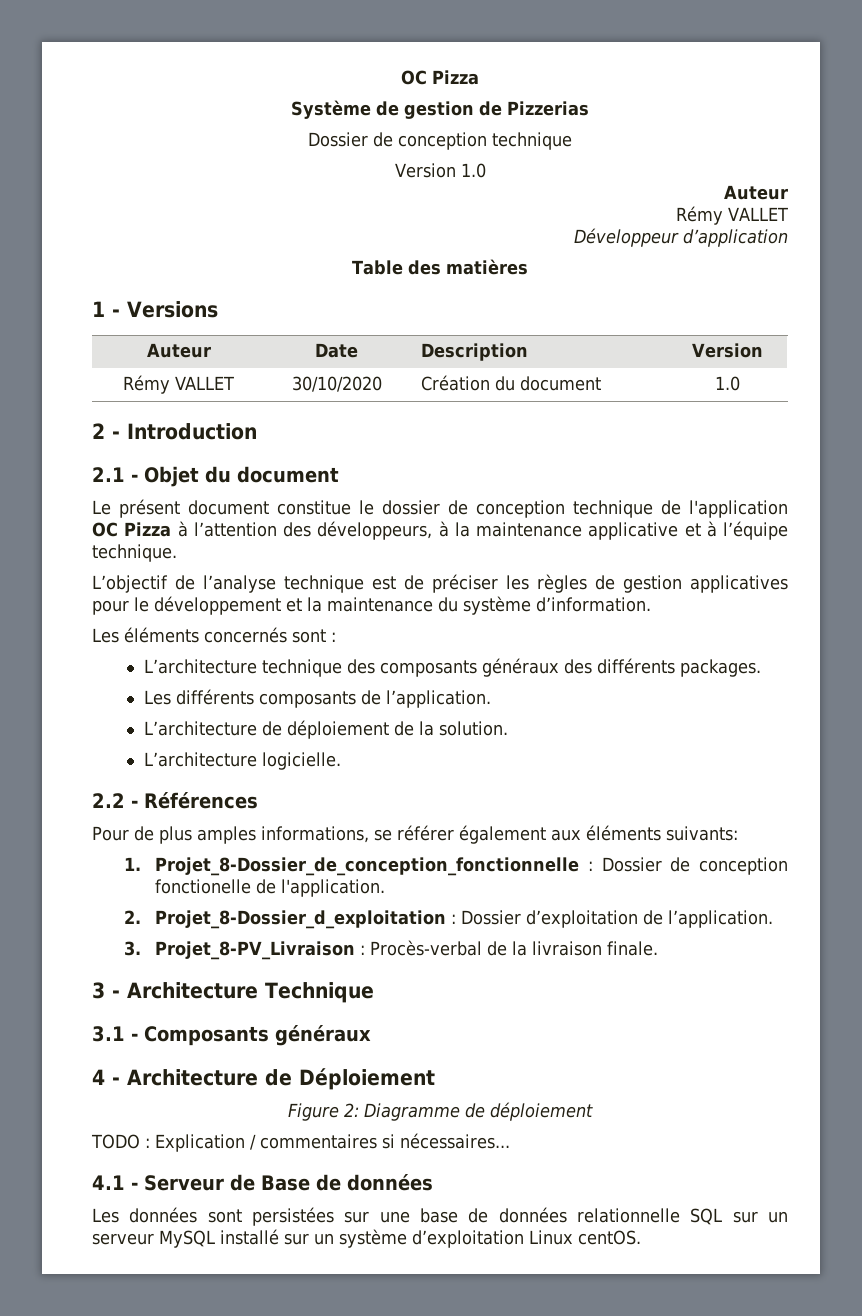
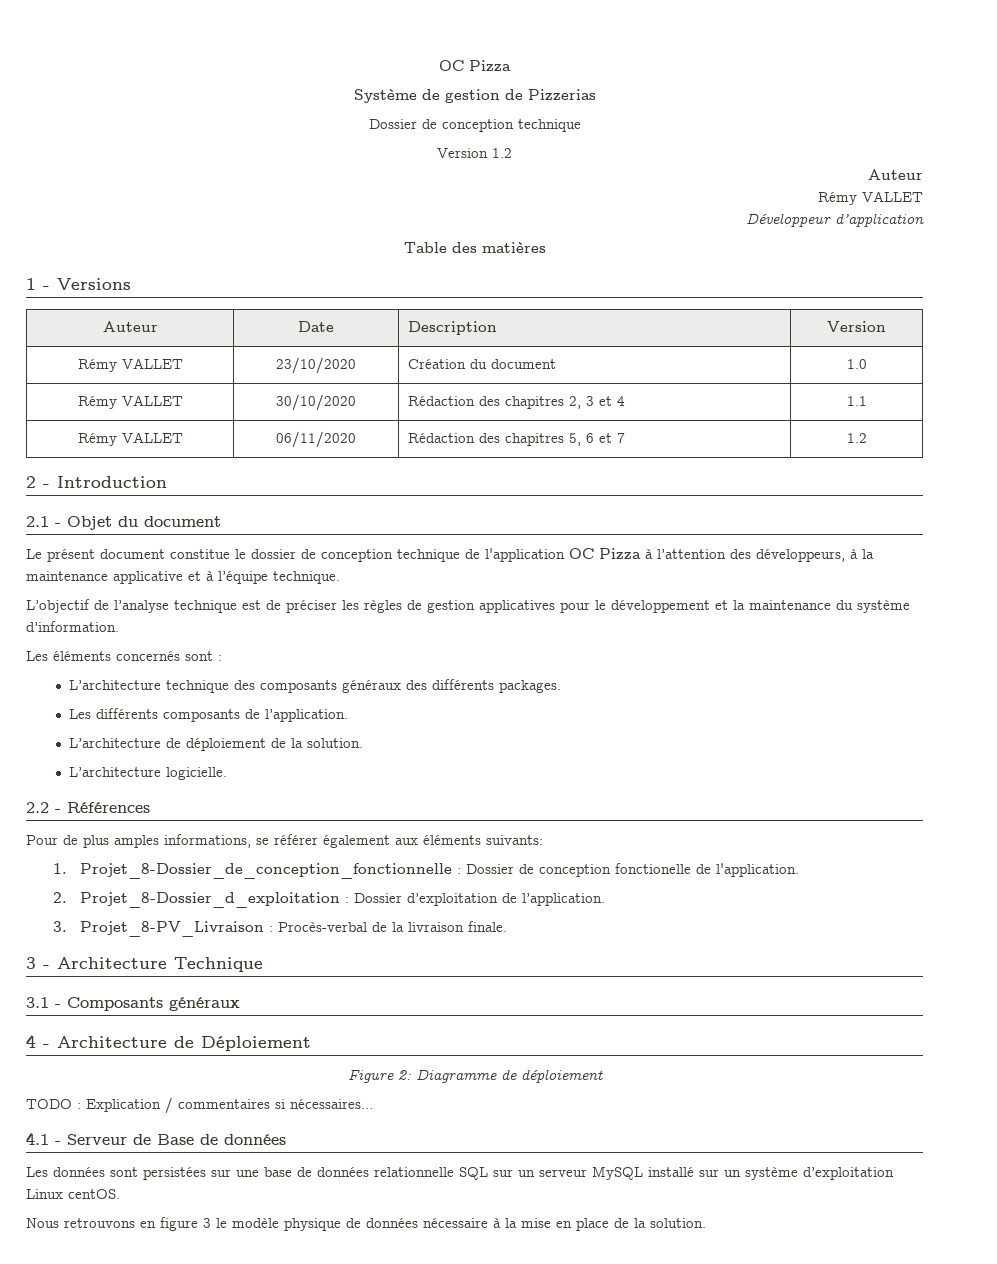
- Version 1.0
+ Version 1.2
- Rémy VALLET | 30/10/2020 | Création du document | 1.0
+ Rémy VALLET | 23/10/2020 | Création du document | 1.0
+ Rémy VALLET | 30/10/2020 | Rédaction des chapitres 2, 3 et 4 | 1.1
+ Rémy VALLET | 06/11/2020 | Rédaction des chapitres 5, 6 et 7 | 1.2
+ Nous retrouvons en figure 3 le modèle physique de données nécessaire à la mise en place de la solution.

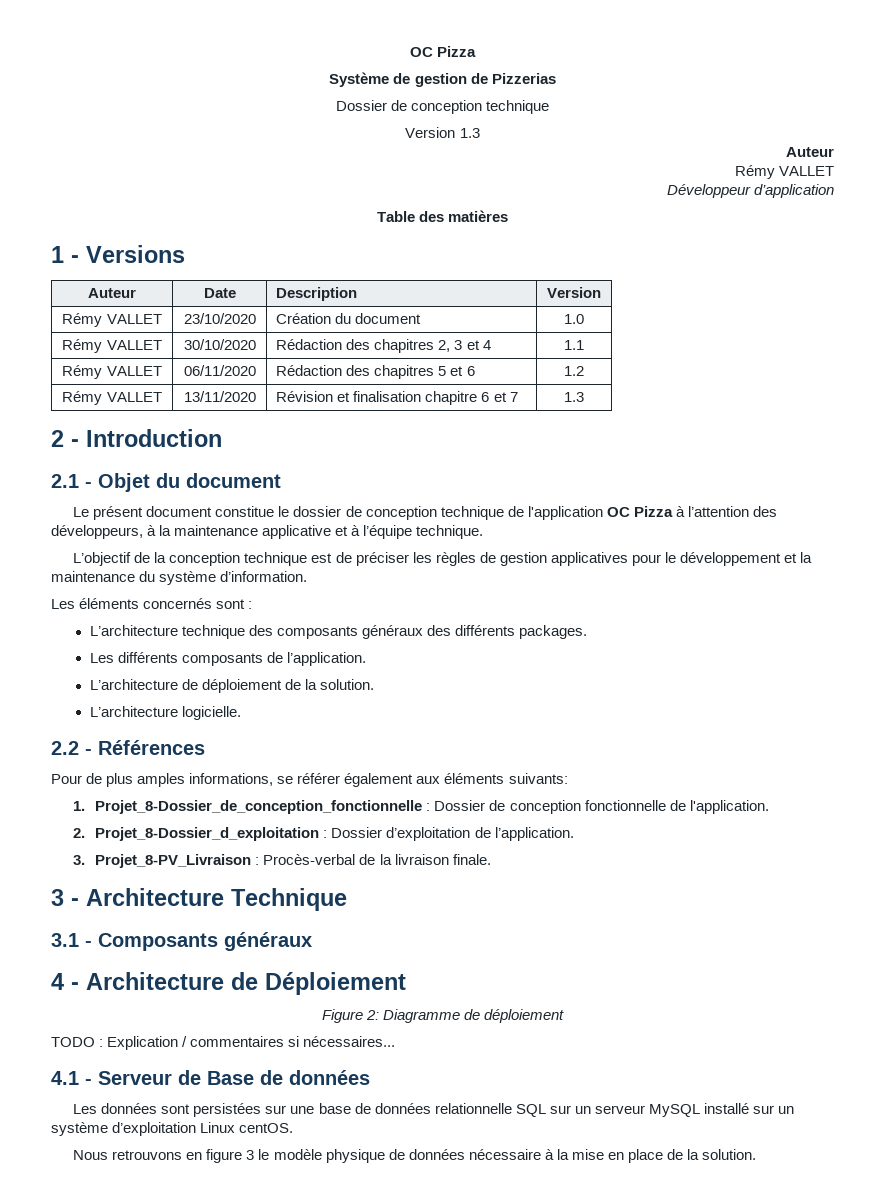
- Version 1.2
+ Version 1.3
- Rémy VALLET | 06/11/2020 | Rédaction des chapitres 5, 6 et 7 | 1.2
+ Rémy VALLET | 06/11/2020 | Rédaction des chapitres 5 et 6 | 1.2
+ Rémy VALLET | 13/11/2020 | Révision et finalisation chapitre 6 et 7 | 1.3
- L’objectif de l’analyse technique est de préciser les règles de gestion applicatives pour le développement et la maintenance du système d’information.
+ L’objectif de la conception technique est de préciser les règles de gestion applicatives pour le développement et la maintenance du système d’information.
- 1. Projet_8-Dossier_de_conception_fonctionnelle : Dossier de conception fonctionelle de l'application.
+ 1. Projet_8-Dossier_de_conception_fonctionnelle : Dossier de conception fonctionnelle de l'application.

